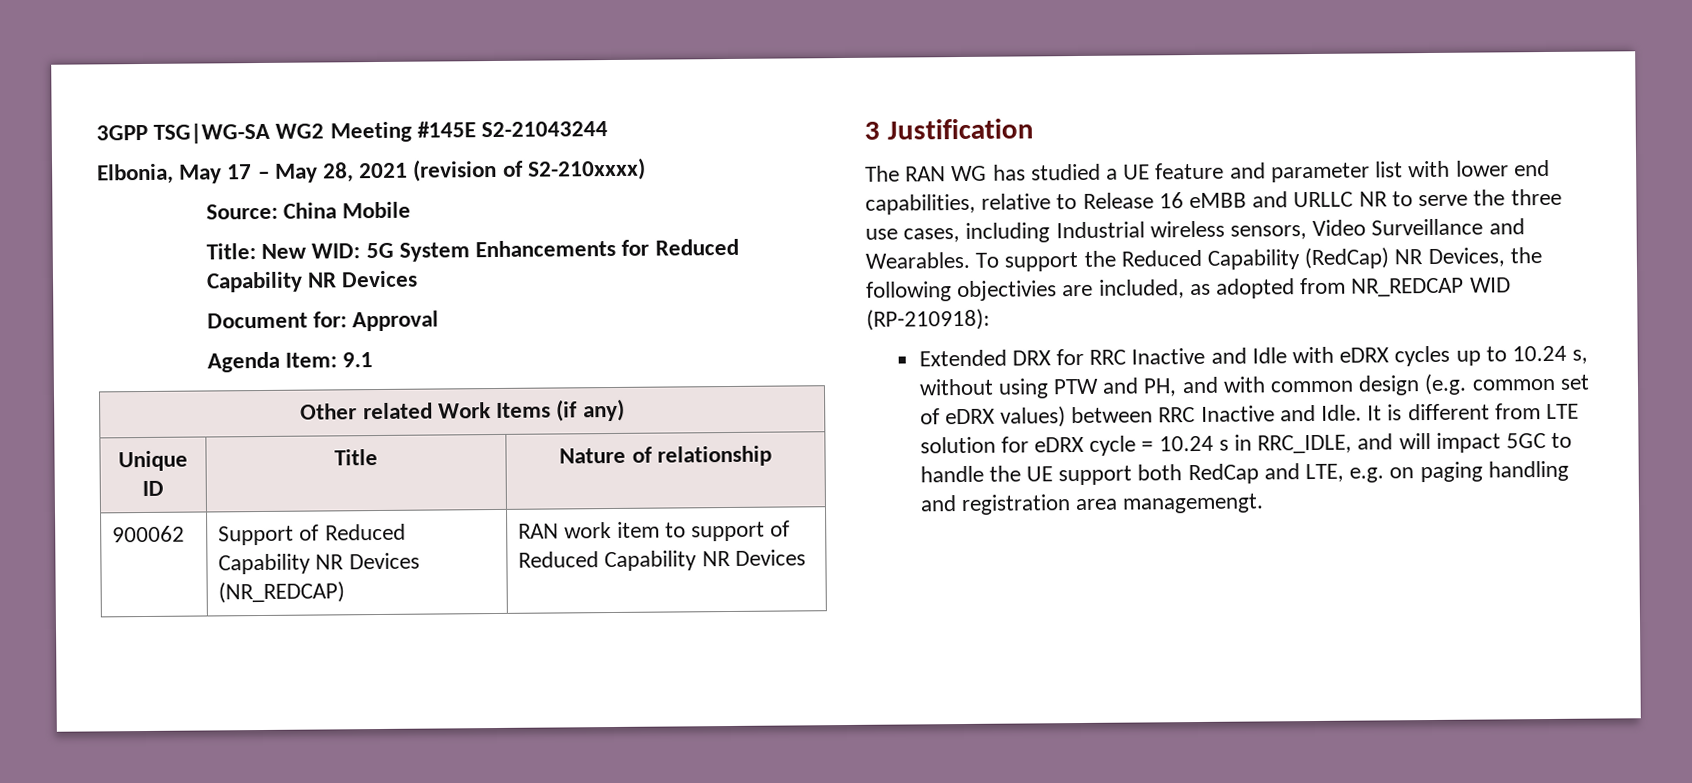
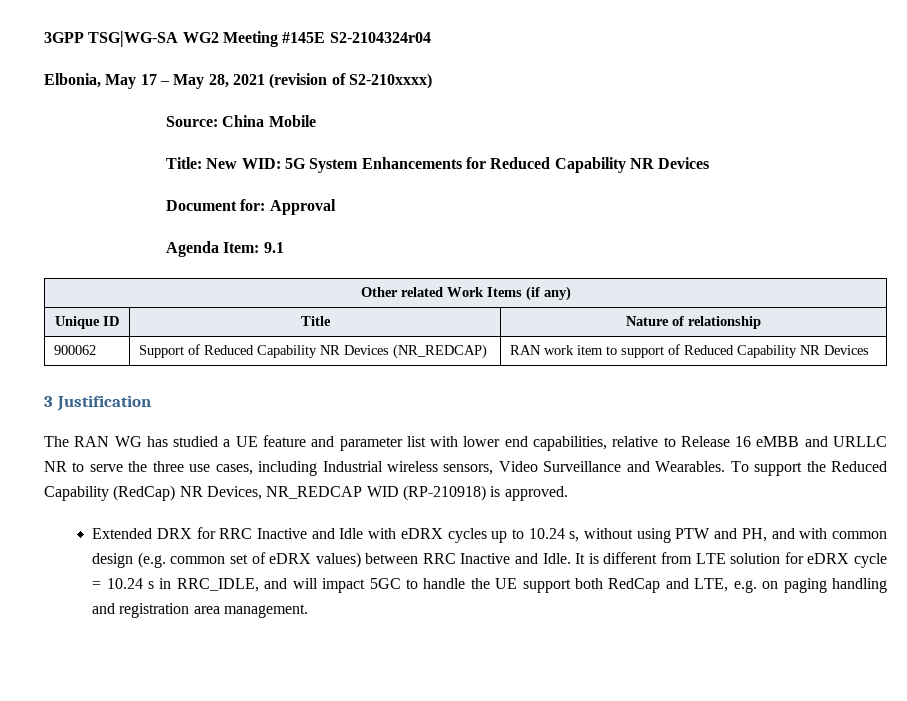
- 3GPP TSG|WG-SA WG2 Meeting #145E S2-21043244
+ 3GPP TSG|WG-SA WG2 Meeting #145E S2-2104324r04
- To support the Reduced Capability (RedCap) NR Devices, the following objectivies are included, as adopted from NR_REDCAP WID (RP-210918):
+ To support the Reduced Capability (RedCap) NR Devices, NR_REDCAP WID (RP-210918) is approved.
- It is different from LTE solution for eDRX cycle = 10.24 s in RRC_IDLE, and will impact 5GC to handle the UE support both RedCap and LTE, e.g. on paging handling and registration area managemengt.
+ It is different from LTE solution for eDRX cycle = 10.24 s in RRC_IDLE, and will impact 5GC to handle the UE support both RedCap and LTE, e.g. on paging handling and registration area management.

